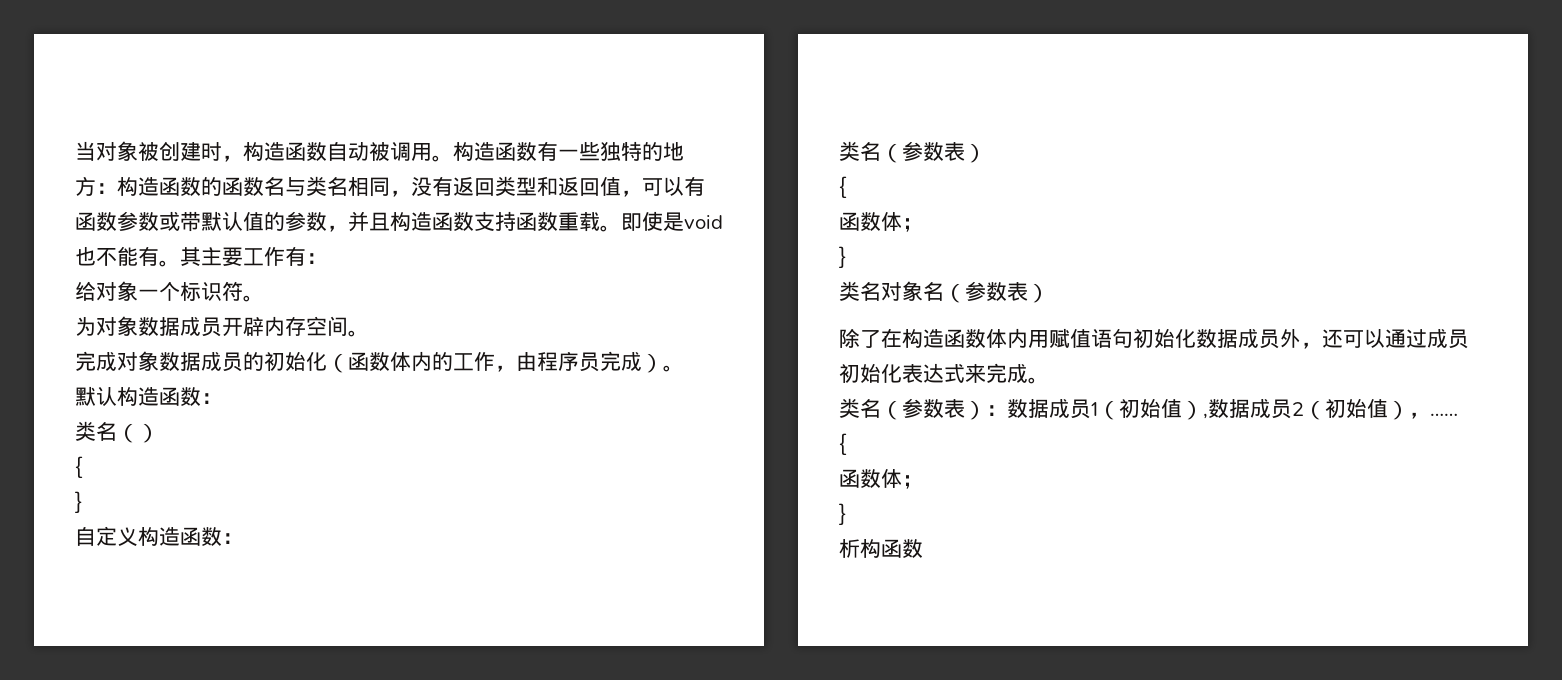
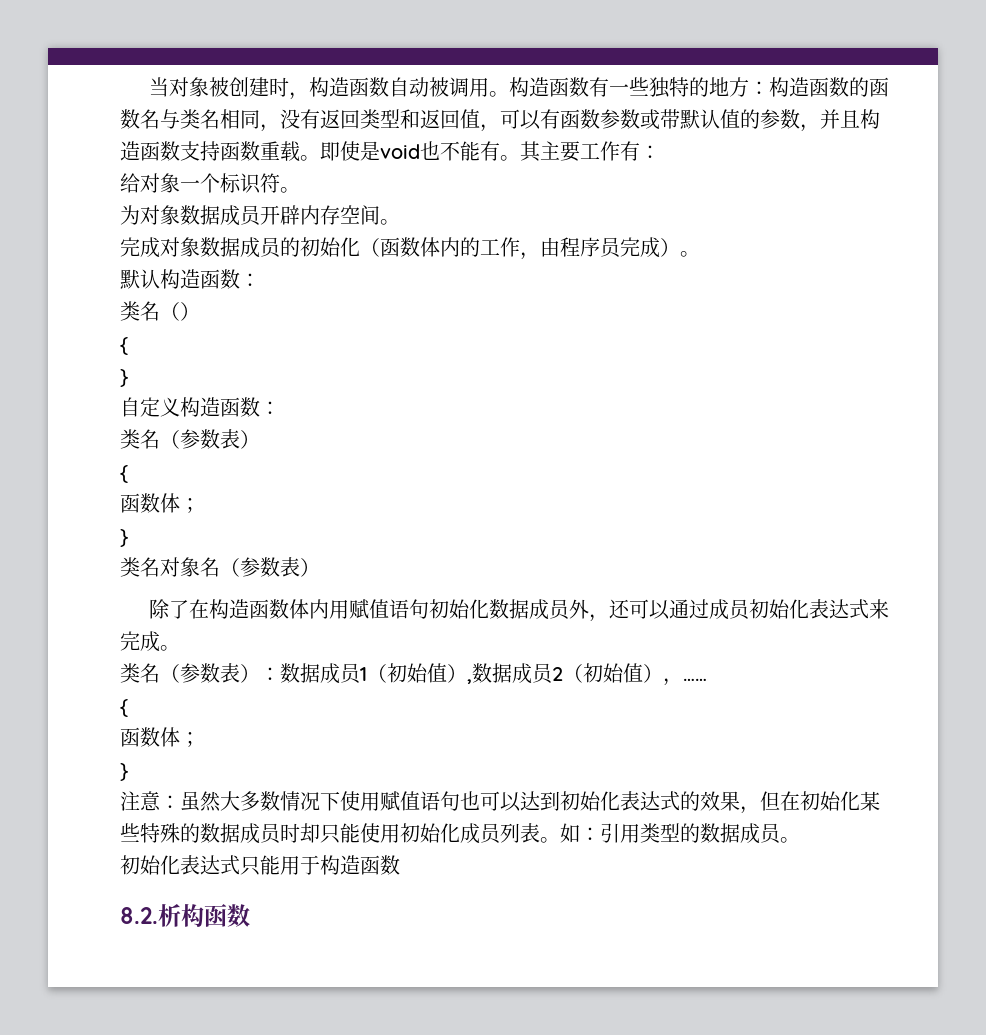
- 析构函数
+ 注意：虽然大多数情况下使用赋值语句也可以达到初始化表达式的效果，但在初始化某些特殊的数据成员时却只能使用初始化成员列表。如：引用类型的数据成员。
+ 初始化表达式只能用于构造函数
+ 8.2.析构函数

